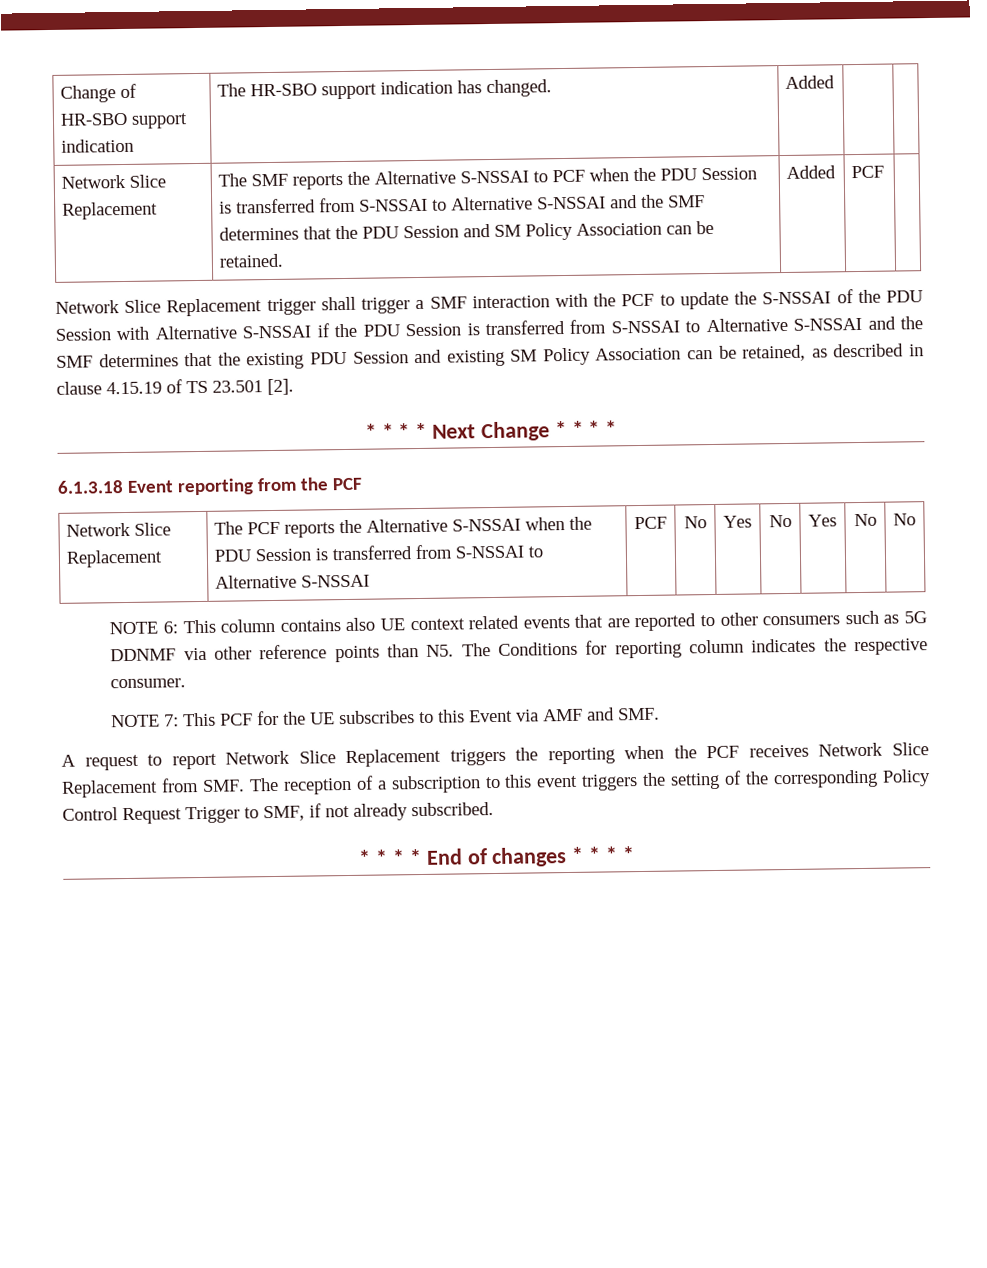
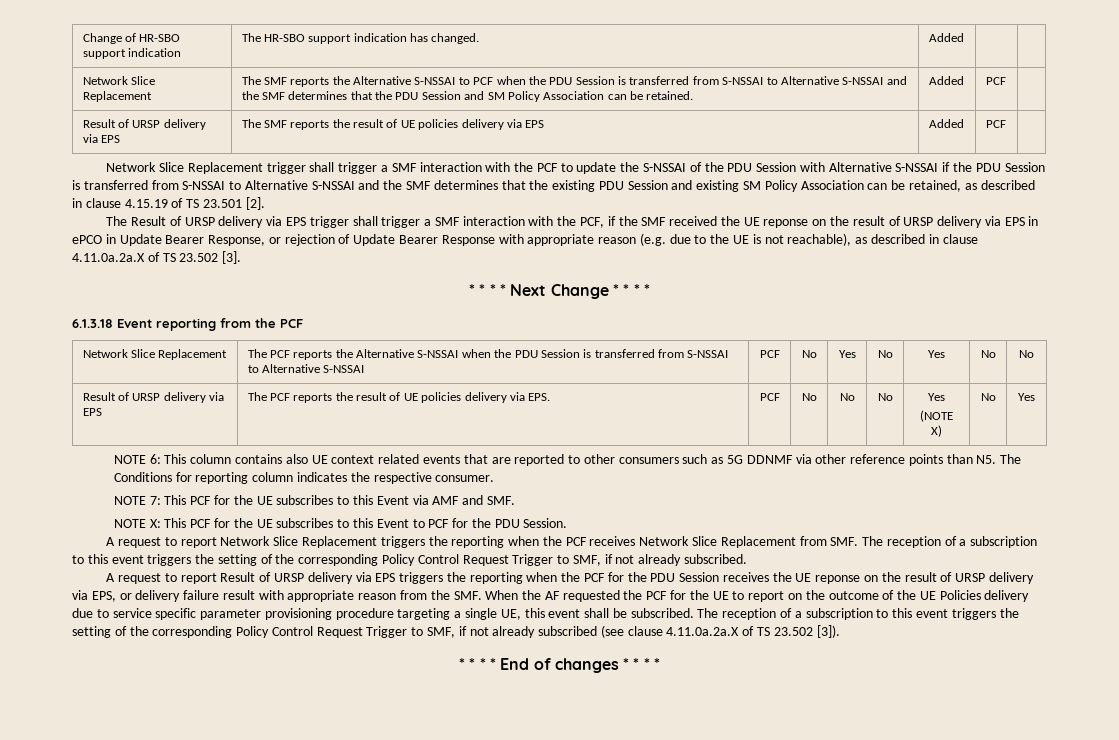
+ Result of URSP delivery via EPS | The SMF reports the result of UE policies delivery via EPS | Added | PCF |
+ The Result of URSP delivery via EPS trigger shall trigger a SMF interaction with the PCF, if the SMF received the UE reponse on the result of URSP delivery via EPS in ePCO in Update Bearer Response, or rejection of Update Bearer Response with appropriate reason (e.g. due to the UE is not reachable), as described in clause 4.11.0a.2a.X of TS 23.502 [3].
+ Result of URSP delivery via EPS | The PCF reports the result of UE policies delivery via EPS. | PCF | No | No | No | Yes
+ (NOTE X) | No | Yes
+ NOTE X: This PCF for the UE subscribes to this Event to PCF for the PDU Session.
+ A request to report Result of URSP delivery via EPS triggers the reporting when the PCF for the PDU Session receives the UE reponse on the result of URSP delivery via EPS, or delivery failure result with appropriate reason from the SMF. When the AF requested the PCF for the UE to report on the outcome of the UE Policies delivery due to service specific parameter provisioning procedure targeting a single UE, this event shall be subscribed. The reception of a subscription to this event triggers the setting of the corresponding Policy Control Request Trigger to SMF, if not already subscribed (see clause 4.11.0a.2a.X of TS 23.502 [3]).

